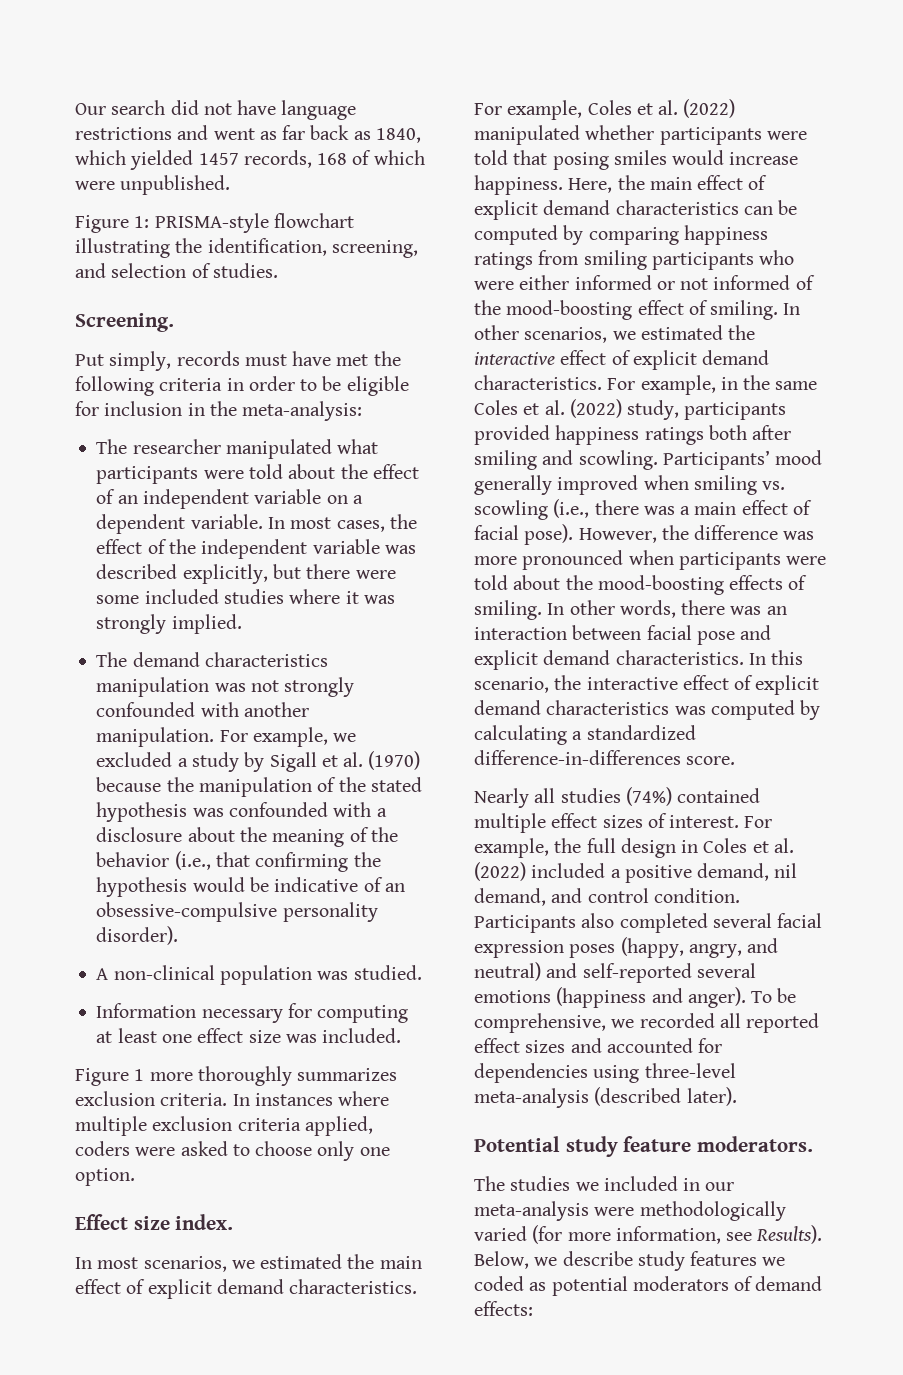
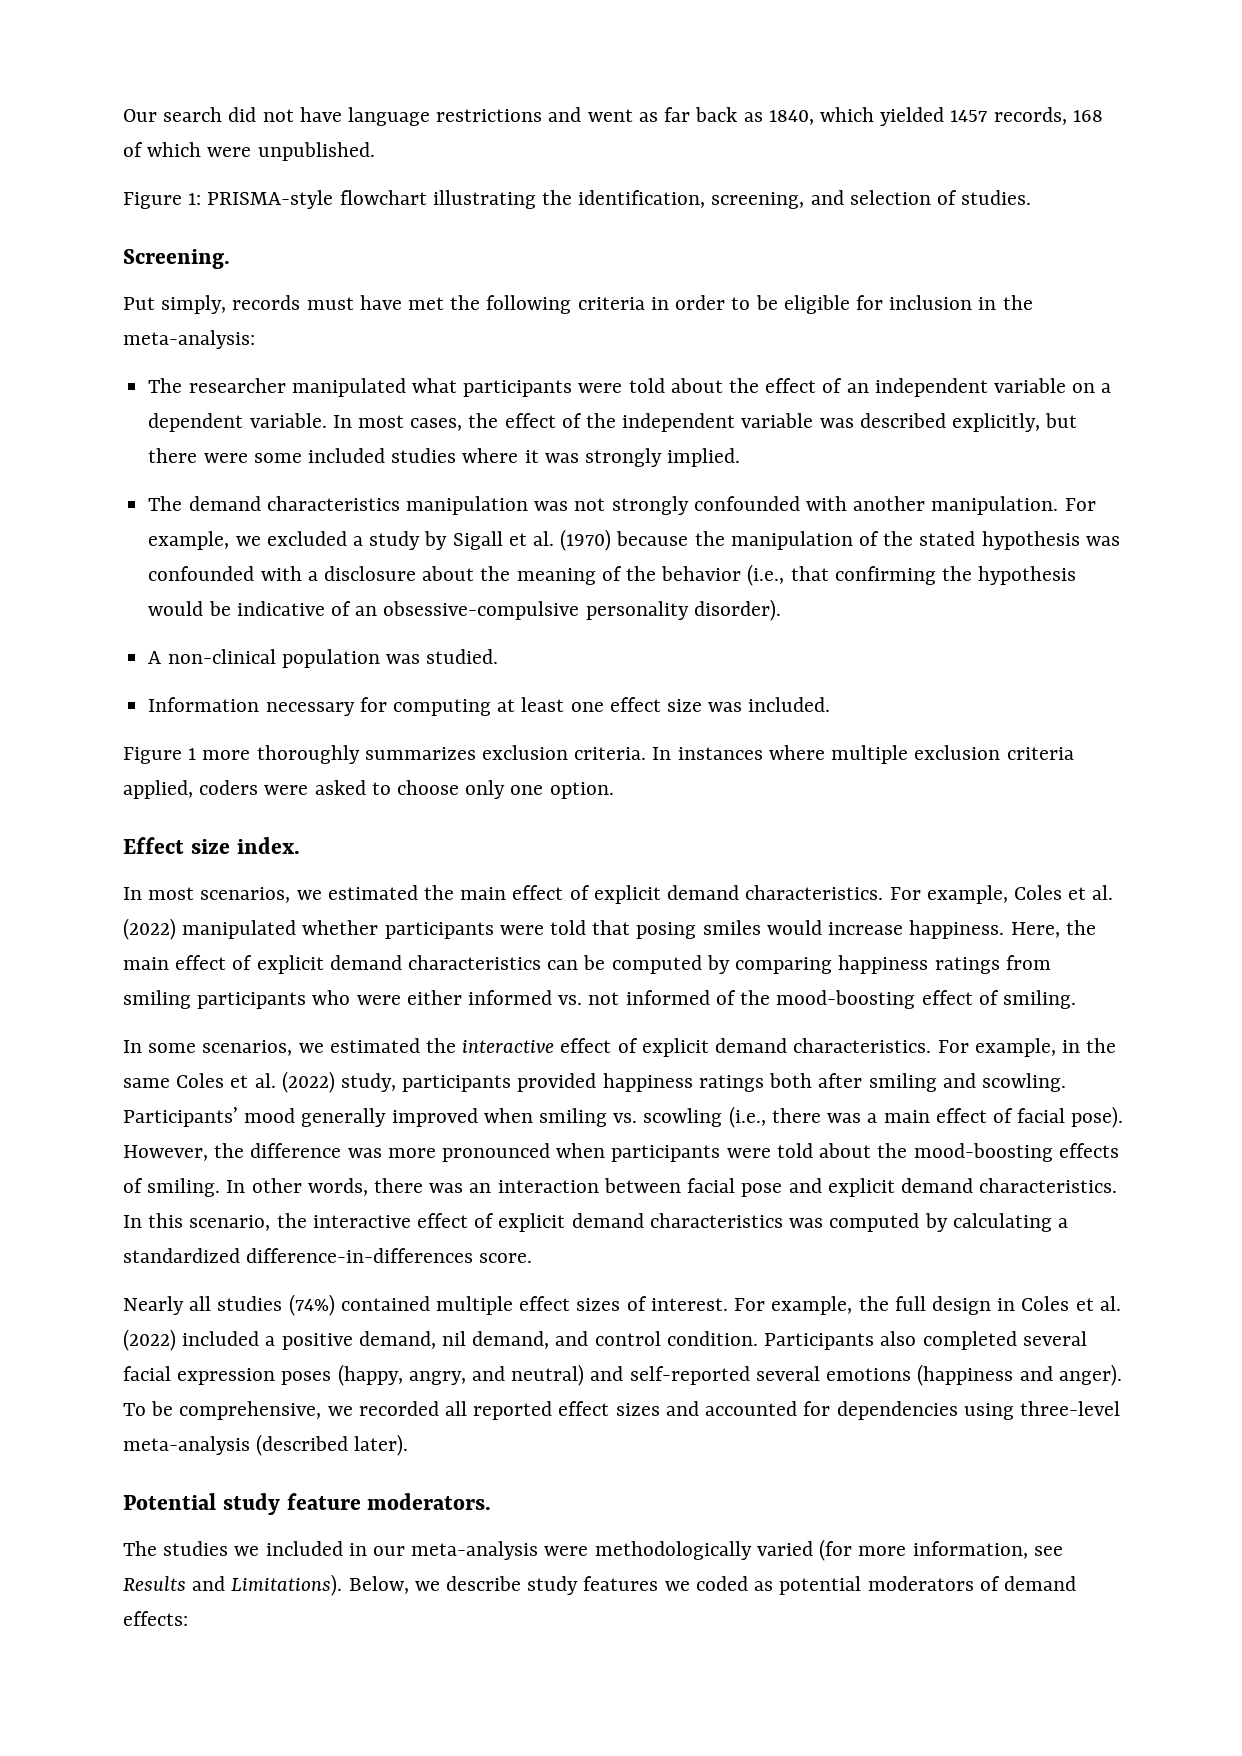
- Here, the main effect of explicit demand characteristics can be computed by comparing happiness ratings from smiling participants who were either informed or not informed of the mood-boosting effect of smiling. In other scenarios, we estimated the interactive effect of explicit demand characteristics.
+ Here, the main effect of explicit demand characteristics can be computed by comparing happiness ratings from smiling participants who were either informed vs. not informed of the mood-boosting effect of smiling.
+ In some scenarios, we estimated the interactive effect of explicit demand characteristics.
- The studies we included in our meta-analysis were methodologically varied (for more information, see Results).
+ The studies we included in our meta-analysis were methodologically varied (for more information, see Results and Limitations).

